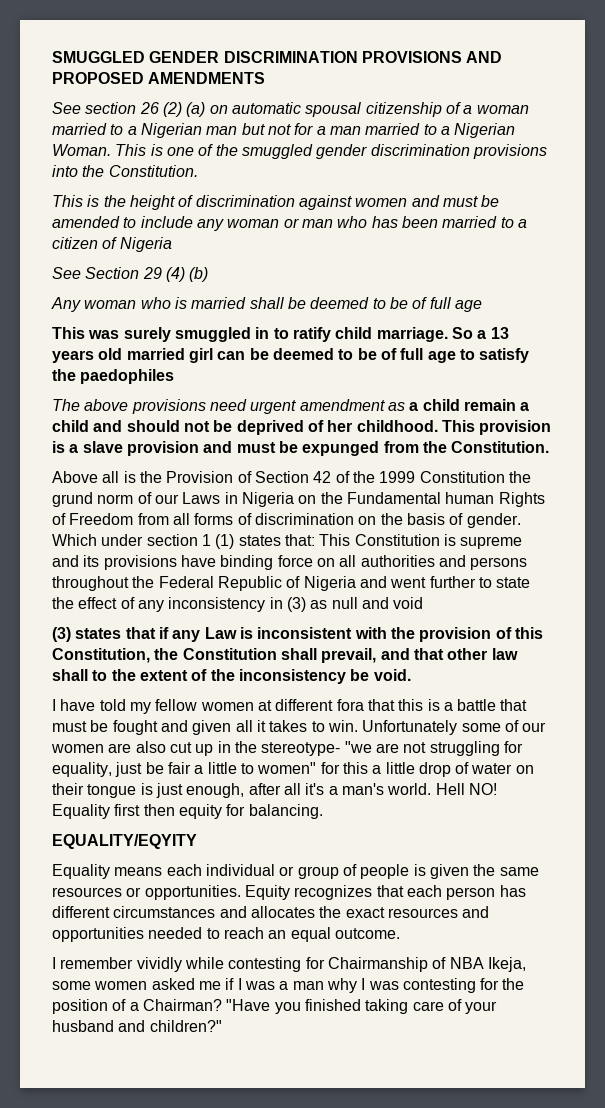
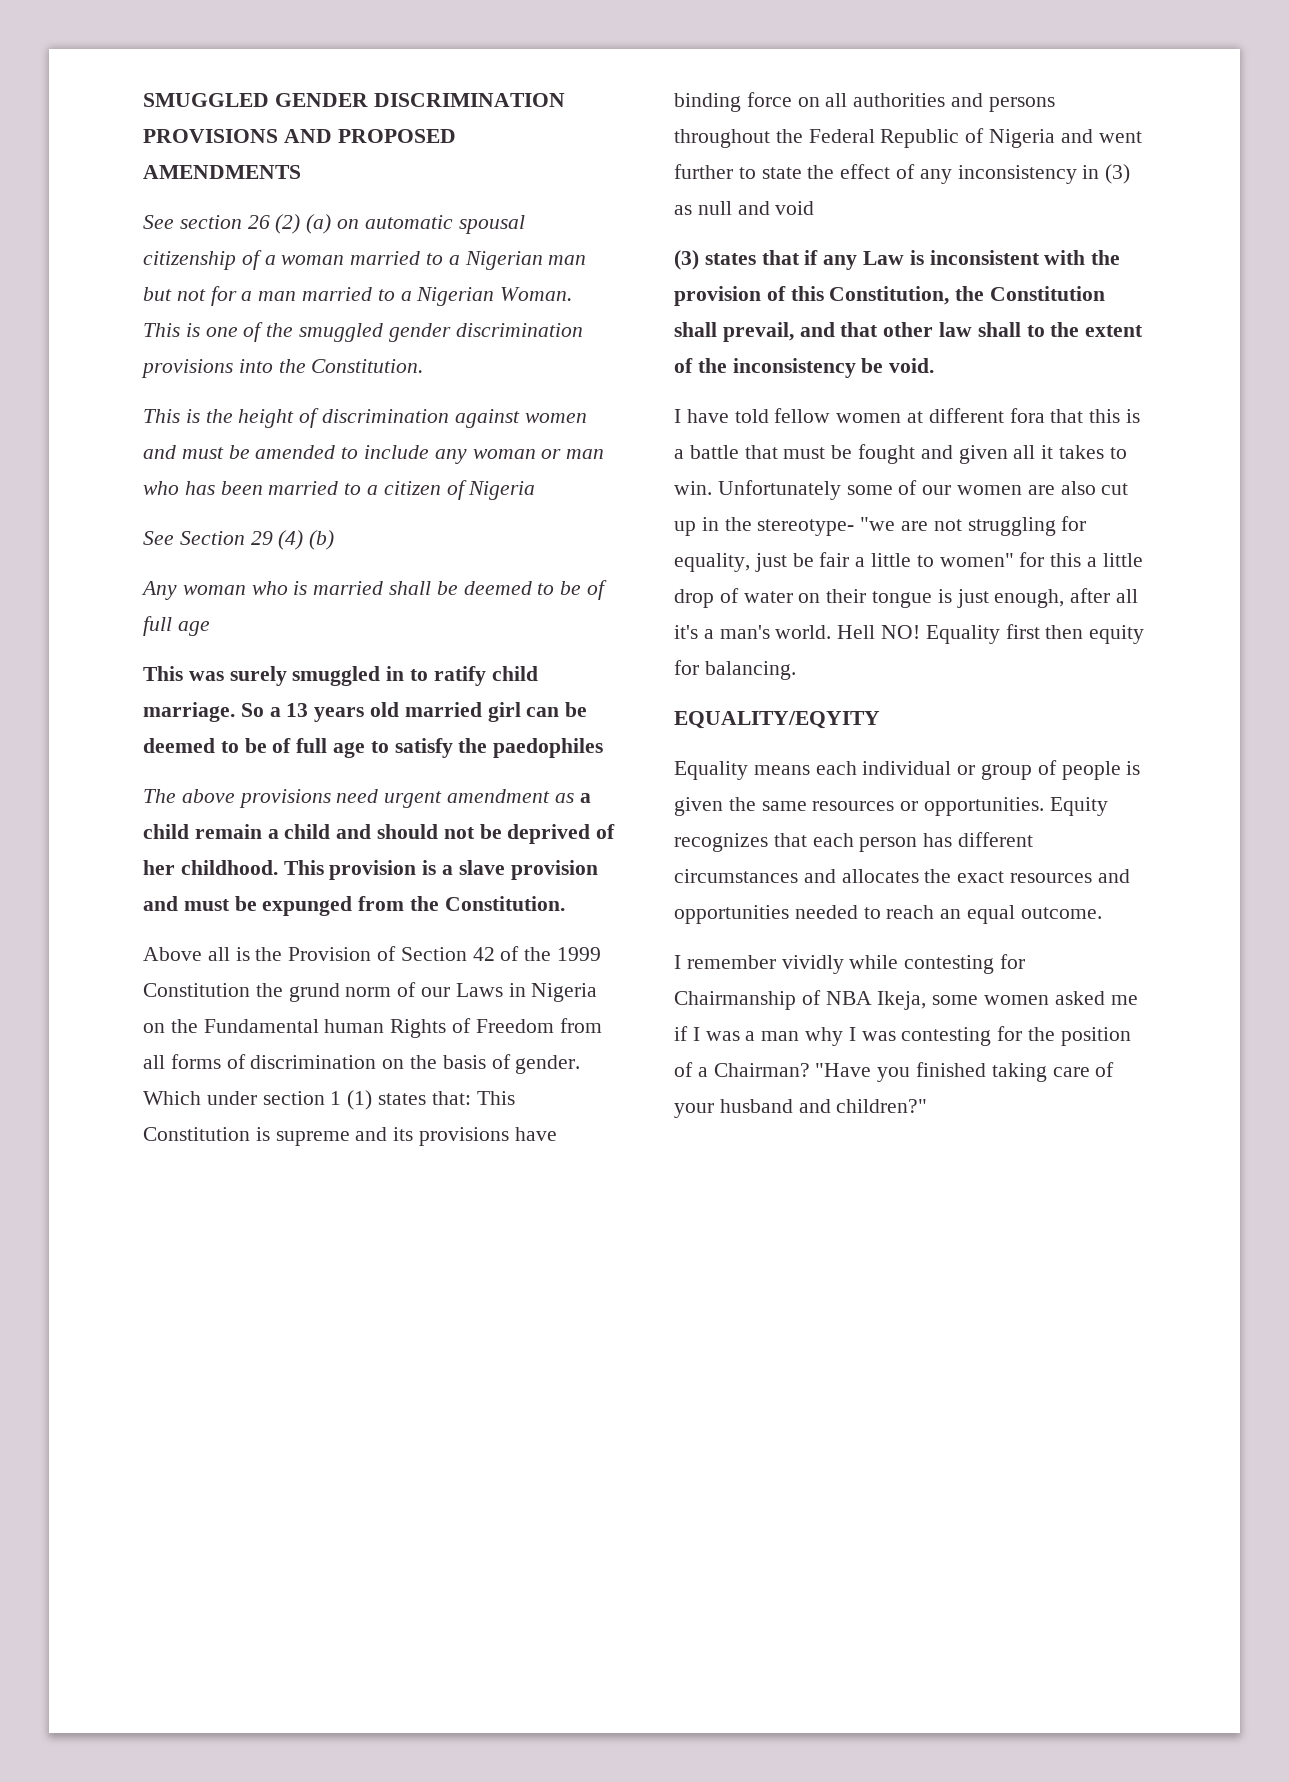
- I have told my fellow women at different fora that this is a battle that must be fought and given all it takes to win.
+ I have told fellow women at different fora that this is a battle that must be fought and given all it takes to win.

